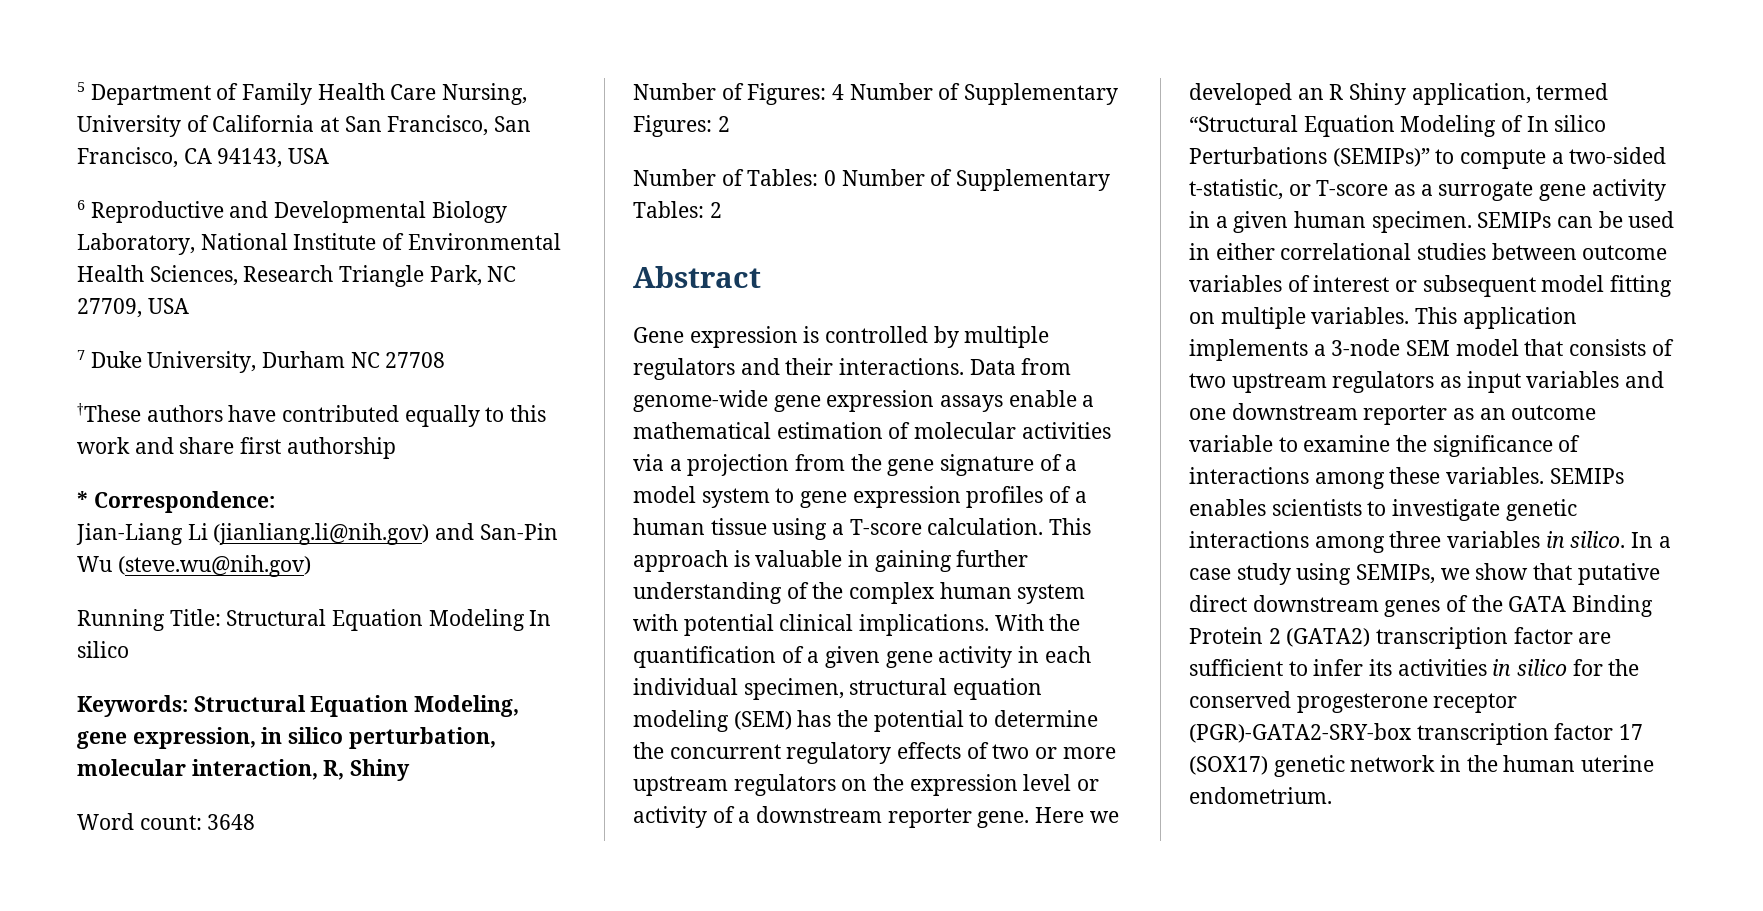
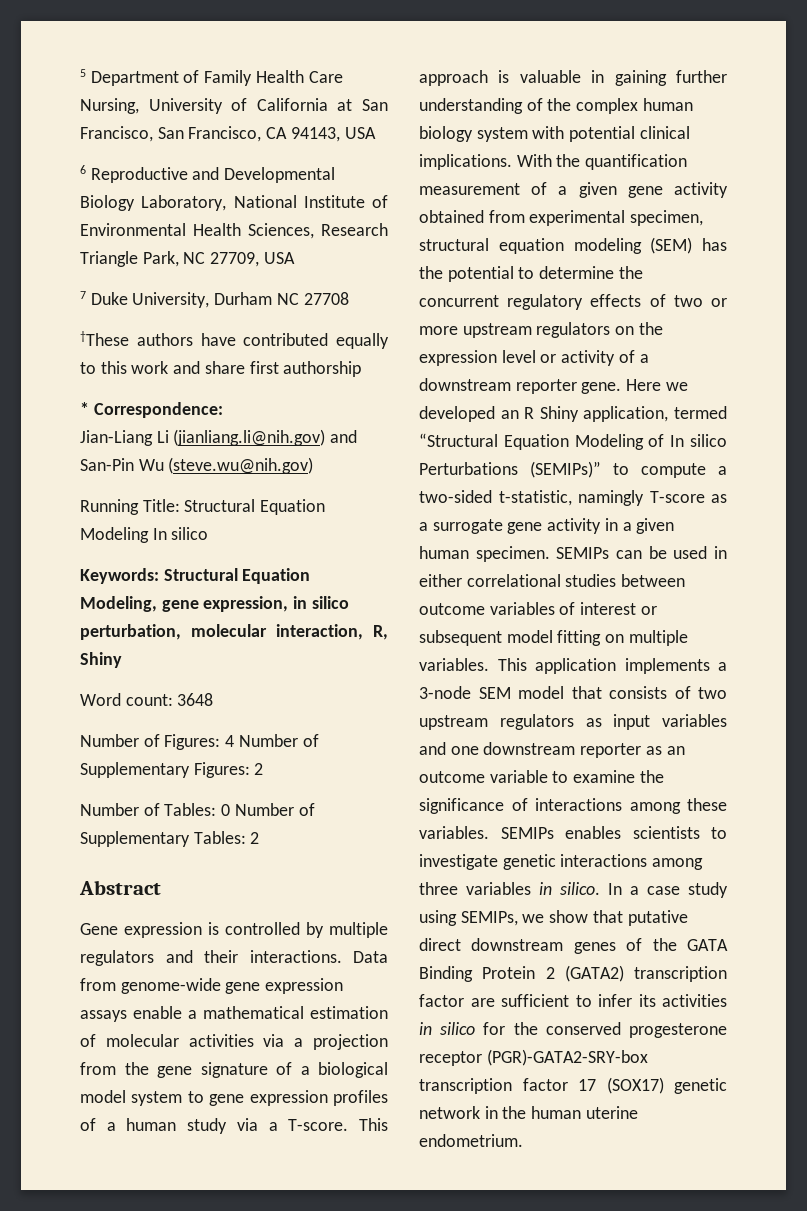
- Data from genome-wide gene expression assays enable a mathematical estimation of molecular activities via a projection from the gene signature of a model system to gene expression profiles of a human tissue using a T-score calculation.
+ Data from genome-wide gene expression assays enable a mathematical estimation of molecular activities via a projection from the gene signature of a biological model system to gene expression profiles of a human study via a T-score.
- This approach is valuable in gaining further understanding of the complex human system with potential clinical implications.
+ This approach is valuable in gaining further understanding of the complex human biology system with potential clinical implications.
- With the quantification of a given gene activity in each individual specimen, structural equation modeling (SEM) has the potential to determine the concurrent regulatory effects of two or more upstream regulators on the expression level or activity of a downstream reporter gene.
+ With the quantification measurement of a given gene activity obtained from experimental specimen, structural equation modeling (SEM) has the potential to determine the concurrent regulatory effects of two or more upstream regulators on the expression level or activity of a downstream reporter gene.
- Here we developed an R Shiny application, termed “Structural Equation Modeling of In silico Perturbations (SEMIPs)” to compute a two-sided t-statistic, or T-score as a surrogate gene activity in a given human specimen.
+ Here we developed an R Shiny application, termed “Structural Equation Modeling of In silico Perturbations (SEMIPs)” to compute a two-sided t-statistic, namingly T-score as a surrogate gene activity in a given human specimen.

